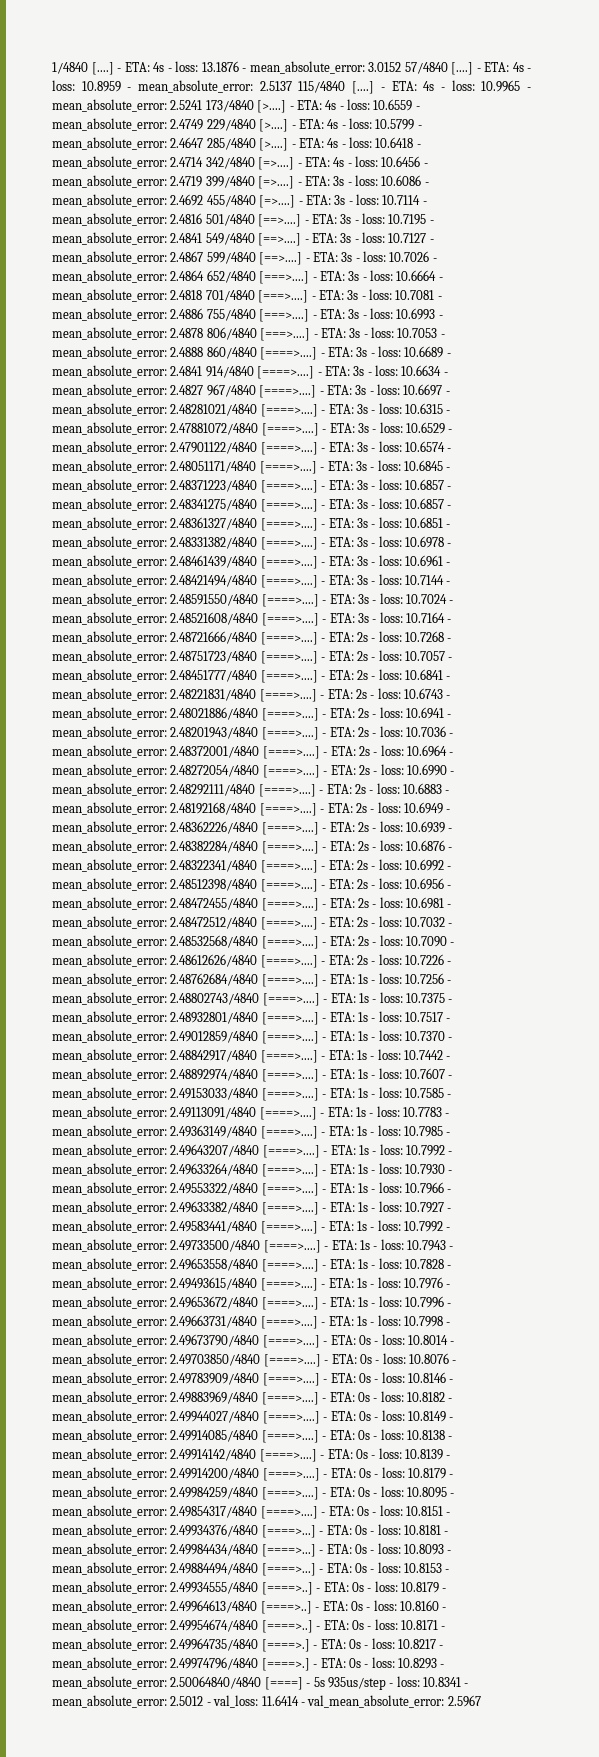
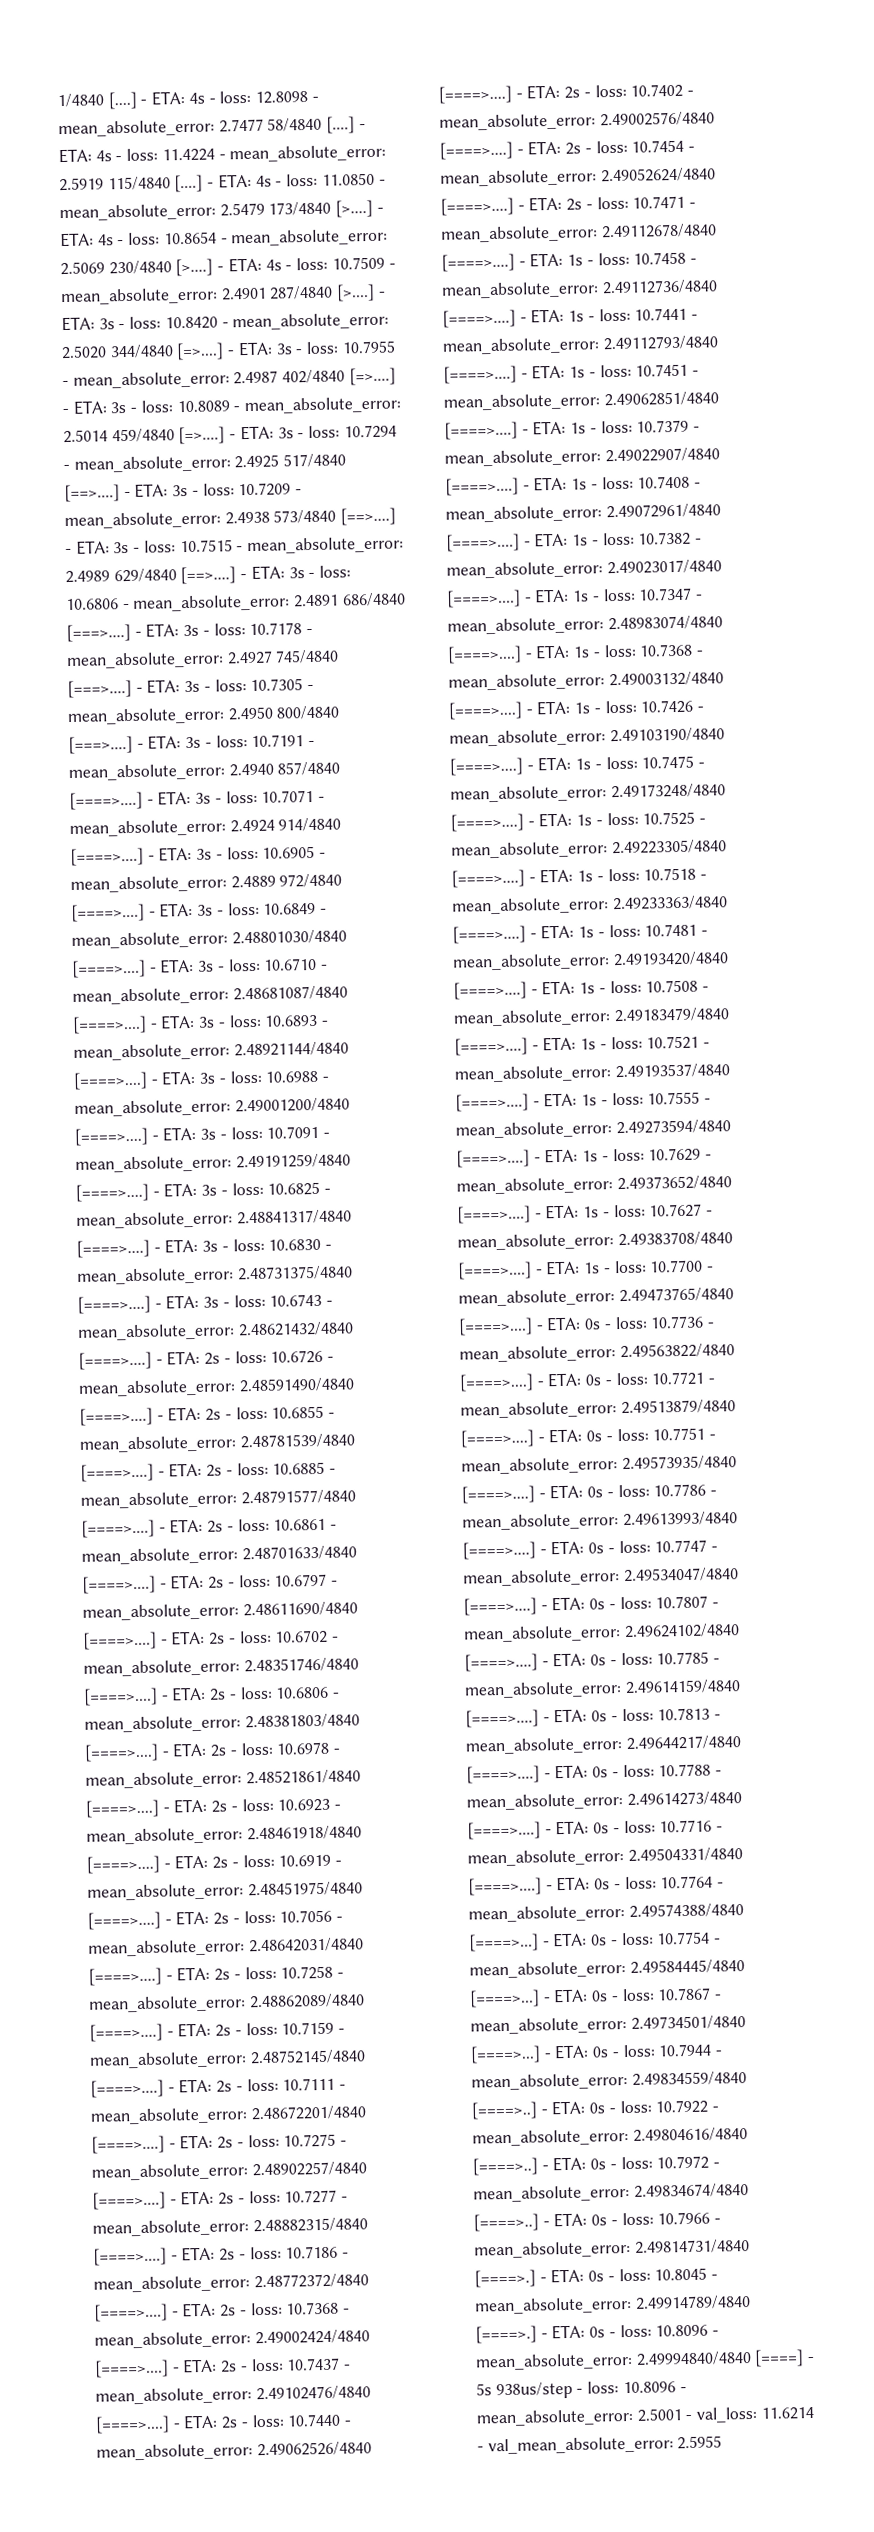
- - ETA: 4s - loss: 13.1876 - mean_absolute_error: 3.0152 57/4840 [....] - ETA: 4s - loss: 10.8959 - mean_absolute_error: 2.5137 115/4840 [....]
+ - ETA: 4s - loss: 12.8098 - mean_absolute_error: 2.7477 58/4840 [....] - ETA: 4s - loss: 11.4224 - mean_absolute_error: 2.5919 115/4840 [....]
- - ETA: 4s - loss: 10.9965 - mean_absolute_error: 2.5241 173/4840 [>....]
+ - ETA: 4s - loss: 11.0850 - mean_absolute_error: 2.5479 173/4840 [>....]
- - ETA: 4s - loss: 10.6559 - mean_absolute_error: 2.4749 229/4840 [>....] - ETA: 4s - loss: 10.5799 - mean_absolute_error: 2.4647 285/4840 [>....] - ETA: 4s - loss: 10.6418 - mean_absolute_error: 2.4714 342/4840 [=>....] - ETA: 4s - loss: 10.6456 - mean_absolute_error: 2.4719 399/4840 [=>....] - ETA: 3s - loss: 10.6086 - mean_absolute_error: 2.4692 455/4840 [=>....] - ETA: 3s - loss: 10.7114 - mean_absolute_error: 2.4816 501/4840 [==>....] - ETA: 3s - loss: 10.7195 - mean_absolute_error: 2.4841 549/4840 [==>....] - ETA: 3s - loss: 10.7127 - mean_absolute_error: 2.4867 599/4840 [==>....] - ETA: 3s - loss: 10.7026 - mean_absolute_error: 2.4864 652/4840 [===>....] - ETA: 3s - loss: 10.6664 - mean_absolute_error: 2.4818 701/4840 [===>....] - ETA: 3s - loss: 10.7081 - mean_absolute_error: 2.4886 755/4840 [===>....] - ETA: 3s - loss: 10.6993 - mean_absolute_error: 2.4878 806/4840 [===>....] - ETA: 3s - loss: 10.7053 - mean_absolute_error: 2.4888 860/4840 [====>....] - ETA: 3s - loss: 10.6689 - mean_absolute_error: 2.4841 914/4840 [====>....]
+ - ETA: 4s - loss: 10.8654 - mean_absolute_error: 2.5069 230/4840 [>....] - ETA: 4s - loss: 10.7509 - mean_absolute_error: 2.4901 287/4840 [>....] - ETA: 3s - loss: 10.8420 - mean_absolute_error: 2.5020 344/4840 [=>....] - ETA: 3s - loss: 10.7955 - mean_absolute_error: 2.4987 402/4840 [=>....] - ETA: 3s - loss: 10.8089 - mean_absolute_error: 2.5014 459/4840 [=>....] - ETA: 3s - loss: 10.7294 - mean_absolute_error: 2.4925 517/4840 [==>....] - ETA: 3s - loss: 10.7209 - mean_absolute_error: 2.4938 573/4840 [==>....] - ETA: 3s - loss: 10.7515 - mean_absolute_error: 2.4989 629/4840 [==>....] - ETA: 3s - loss: 10.6806 - mean_absolute_error: 2.4891 686/4840 [===>....] - ETA: 3s - loss: 10.7178 - mean_absolute_error: 2.4927 745/4840 [===>....] - ETA: 3s - loss: 10.7305 - mean_absolute_error: 2.4950 800/4840 [===>....] - ETA: 3s - loss: 10.7191 - mean_absolute_error: 2.4940 857/4840 [====>....] - ETA: 3s - loss: 10.7071 - mean_absolute_error: 2.4924 914/4840 [====>....]
- - ETA: 3s - loss: 10.6634 - mean_absolute_error: 2.4827 967/4840 [====>....] - ETA: 3s - loss: 10.6697 - mean_absolute_error: 2.48281021/4840 [====>....] - ETA: 3s - loss: 10.6315 - mean_absolute_error: 2.47881072/4840 [====>....] - ETA: 3s - loss: 10.6529 - mean_absolute_error: 2.47901122/4840 [====>....] - ETA: 3s - loss: 10.6574 - mean_absolute_error: 2.48051171/4840 [====>....] - ETA: 3s - loss: 10.6845 - mean_absolute_error: 2.48371223/4840 [====>....] - ETA: 3s - loss: 10.6857 - mean_absolute_error: 2.48341275/4840 [====>....] - ETA: 3s - loss: 10.6857 - mean_absolute_error: 2.48361327/4840 [====>....] - ETA: 3s - loss: 10.6851 - mean_absolute_error: 2.48331382/4840 [====>....] - ETA: 3s - loss: 10.6978 - mean_absolute_error: 2.48461439/4840 [====>....] - ETA: 3s - loss: 10.6961 - mean_absolute_error: 2.48421494/4840 [====>....] - ETA: 3s - loss: 10.7144 - mean_absolute_error: 2.48591550/4840 [====>....] - ETA: 3s - loss: 10.7024 - mean_absolute_error: 2.48521608/4840 [====>....] - ETA: 3s - loss: 10.7164 - mean_absolute_error: 2.48721666/4840 [====>....] - ETA: 2s - loss: 10.7268 - mean_absolute_error: 2.48751723/4840 [====>....] - ETA: 2s - loss: 10.7057 - mean_absolute_error: 2.48451777/4840 [====>....] - ETA: 2s - loss: 10.6841 - mean_absolute_error: 2.48221831/4840 [====>....] - ETA: 2s - loss: 10.6743 - mean_absolute_error: 2.48021886/4840 [====>....] - ETA: 2s - loss: 10.6941 - mean_absolute_error: 2.48201943/4840 [====>....] - ETA: 2s - loss: 10.7036 - mean_absolute_error: 2.48372001/4840 [====>....] - ETA: 2s - loss: 10.6964 - mean_absolute_error: 2.48272054/4840 [====>....] - ETA: 2s - loss: 10.6990 - mean_absolute_error: 2.48292111/4840 [====>....] - ETA: 2s - loss: 10.6883 - mean_absolute_error: 2.48192168/4840 [====>....] - ETA: 2s - loss: 10.6949 - mean_absolute_error: 2.48362226/4840 [====>....] - ETA: 2s - loss: 10.6939 - mean_absolute_error: 2.48382284/4840 [====>....] - ETA: 2s - loss: 10.6876 - mean_absolute_error: 2.48322341/4840 [====>....] - ETA: 2s - loss: 10.6992 - mean_absolute_error: 2.48512398/4840 [====>....] - ETA: 2s - loss: 10.6956 - mean_absolute_error: 2.48472455/4840 [====>....] - ETA: 2s - loss: 10.6981 - mean_absolute_error: 2.48472512/4840 [====>....] - ETA: 2s - loss: 10.7032 - mean_absolute_error: 2.48532568/4840 [====>....] - ETA: 2s - loss: 10.7090 - mean_absolute_error: 2.48612626/4840 [====>....] - ETA: 2s - loss: 10.7226 - mean_absolute_error: 2.48762684/4840 [====>....] - ETA: 1s - loss: 10.7256 - mean_absolute_error: 2.48802743/4840 [====>....] - ETA: 1s - loss: 10.7375 - mean_absolute_error: 2.48932801/4840 [====>....] - ETA: 1s - loss: 10.7517 - mean_absolute_error: 2.49012859/4840 [====>....] - ETA: 1s - loss: 10.7370 - mean_absolute_error: 2.48842917/4840 [====>....] - ETA: 1s - loss: 10.7442 - mean_absolute_error: 2.48892974/4840 [====>....] - ETA: 1s - loss: 10.7607 - mean_absolute_error: 2.49153033/4840 [====>....] - ETA: 1s - loss: 10.7585 - mean_absolute_error: 2.49113091/4840 [====>....] - ETA: 1s - loss: 10.7783 - mean_absolute_error: 2.49363149/4840 [====>....] - ETA: 1s - loss: 10.7985 - mean_absolute_error: 2.49643207/4840 [====>....] - ETA: 1s - loss: 10.7992 - mean_absolute_error: 2.49633264/4840 [====>....] - ETA: 1s - loss: 10.7930 - mean_absolute_error: 2.49553322/4840 [====>....] - ETA: 1s - loss: 10.7966 - mean_absolute_error: 2.49633382/4840 [====>....] - ETA: 1s - loss: 10.7927 - mean_absolute_error: 2.49583441/4840 [====>....] - ETA: 1s - loss: 10.7992 - mean_absolute_error: 2.49733500/4840 [====>....] - ETA: 1s - loss: 10.7943 - mean_absolute_error: 2.49653558/4840 [====>....] - ETA: 1s - loss: 10.7828 - mean_absolute_error: 2.49493615/4840 [====>....] - ETA: 1s - loss: 10.7976 - mean_absolute_error: 2.49653672/4840 [====>....] - ETA: 1s - loss: 10.7996 - mean_absolute_error: 2.49663731/4840 [====>....] - ETA: 1s - loss: 10.7998 - mean_absolute_error: 2.49673790/4840 [====>....] - ETA: 0s - loss: 10.8014 - mean_absolute_error: 2.49703850/4840 [====>....] - ETA: 0s - loss: 10.8076 - mean_absolute_error: 2.49783909/4840 [====>....] - ETA: 0s - loss: 10.8146 - mean_absolute_error: 2.49883969/4840 [====>....] - ETA: 0s - loss: 10.8182 - mean_absolute_error: 2.49944027/4840 [====>....] - ETA: 0s - loss: 10.8149 - mean_absolute_error: 2.49914085/4840 [====>....] - ETA: 0s - loss: 10.8138 - mean_absolute_error: 2.49914142/4840 [====>....] - ETA: 0s - loss: 10.8139 - mean_absolute_error: 2.49914200/4840 [====>....] - ETA: 0s - loss: 10.8179 - mean_absolute_error: 2.49984259/4840 [====>....] - ETA: 0s - loss: 10.8095 - mean_absolute_error: 2.49854317/4840 [====>....] - ETA: 0s - loss: 10.8151 - mean_absolute_error: 2.49934376/4840 [====>...] - ETA: 0s - loss: 10.8181 - mean_absolute_error: 2.49984434/4840 [====>...] - ETA: 0s - loss: 10.8093 - mean_absolute_error: 2.49884494/4840 [====>...] - ETA: 0s - loss: 10.8153 - mean_absolute_error: 2.49934555/4840 [====>..] - ETA: 0s - loss: 10.8179 - mean_absolute_error: 2.49964613/4840 [====>..] - ETA: 0s - loss: 10.8160 - mean_absolute_error: 2.49954674/4840 [====>..] - ETA: 0s - loss: 10.8171 - mean_absolute_error: 2.49964735/4840 [====>.] - ETA: 0s - loss: 10.8217 - mean_absolute_error: 2.49974796/4840 [====>.] - ETA: 0s - loss: 10.8293 - mean_absolute_error: 2.50064840/4840 [====] - 5s 935us/step - loss: 10.8341 - mean_absolute_error: 2.5012 - val_loss: 11.6414 - val_mean_absolute_error: 2.5967
+ - ETA: 3s - loss: 10.6905 - mean_absolute_error: 2.4889 972/4840 [====>....] - ETA: 3s - loss: 10.6849 - mean_absolute_error: 2.48801030/4840 [====>....] - ETA: 3s - loss: 10.6710 - mean_absolute_error: 2.48681087/4840 [====>....] - ETA: 3s - loss: 10.6893 - mean_absolute_error: 2.48921144/4840 [====>....] - ETA: 3s - loss: 10.6988 - mean_absolute_error: 2.49001200/4840 [====>....] - ETA: 3s - loss: 10.7091 - mean_absolute_error: 2.49191259/4840 [====>....] - ETA: 3s - loss: 10.6825 - mean_absolute_error: 2.48841317/4840 [====>....] - ETA: 3s - loss: 10.6830 - mean_absolute_error: 2.48731375/4840 [====>....] - ETA: 3s - loss: 10.6743 - mean_absolute_error: 2.48621432/4840 [====>....] - ETA: 2s - loss: 10.6726 - mean_absolute_error: 2.48591490/4840 [====>....] - ETA: 2s - loss: 10.6855 - mean_absolute_error: 2.48781539/4840 [====>....] - ETA: 2s - loss: 10.6885 - mean_absolute_error: 2.48791577/4840 [====>....] - ETA: 2s - loss: 10.6861 - mean_absolute_error: 2.48701633/4840 [====>....] - ETA: 2s - loss: 10.6797 - mean_absolute_error: 2.48611690/4840 [====>....] - ETA: 2s - loss: 10.6702 - mean_absolute_error: 2.48351746/4840 [====>....] - ETA: 2s - loss: 10.6806 - mean_absolute_error: 2.48381803/4840 [====>....] - ETA: 2s - loss: 10.6978 - mean_absolute_error: 2.48521861/4840 [====>....] - ETA: 2s - loss: 10.6923 - mean_absolute_error: 2.48461918/4840 [====>....] - ETA: 2s - loss: 10.6919 - mean_absolute_error: 2.48451975/4840 [====>....] - ETA: 2s - loss: 10.7056 - mean_absolute_error: 2.48642031/4840 [====>....] - ETA: 2s - loss: 10.7258 - mean_absolute_error: 2.48862089/4840 [====>....] - ETA: 2s - loss: 10.7159 - mean_absolute_error: 2.48752145/4840 [====>....] - ETA: 2s - loss: 10.7111 - mean_absolute_error: 2.48672201/4840 [====>....] - ETA: 2s - loss: 10.7275 - mean_absolute_error: 2.48902257/4840 [====>....] - ETA: 2s - loss: 10.7277 - mean_absolute_error: 2.48882315/4840 [====>....] - ETA: 2s - loss: 10.7186 - mean_absolute_error: 2.48772372/4840 [====>....] - ETA: 2s - loss: 10.7368 - mean_absolute_error: 2.49002424/4840 [====>....] - ETA: 2s - loss: 10.7437 - mean_absolute_error: 2.49102476/4840 [====>....] - ETA: 2s - loss: 10.7440 - mean_absolute_error: 2.49062526/4840 [====>....] - ETA: 2s - loss: 10.7402 - mean_absolute_error: 2.49002576/4840 [====>....] - ETA: 2s - loss: 10.7454 - mean_absolute_error: 2.49052624/4840 [====>....] - ETA: 2s - loss: 10.7471 - mean_absolute_error: 2.49112678/4840 [====>....] - ETA: 1s - loss: 10.7458 - mean_absolute_error: 2.49112736/4840 [====>....] - ETA: 1s - loss: 10.7441 - mean_absolute_error: 2.49112793/4840 [====>....] - ETA: 1s - loss: 10.7451 - mean_absolute_error: 2.49062851/4840 [====>....] - ETA: 1s - loss: 10.7379 - mean_absolute_error: 2.49022907/4840 [====>....] - ETA: 1s - loss: 10.7408 - mean_absolute_error: 2.49072961/4840 [====>....] - ETA: 1s - loss: 10.7382 - mean_absolute_error: 2.49023017/4840 [====>....] - ETA: 1s - loss: 10.7347 - mean_absolute_error: 2.48983074/4840 [====>....] - ETA: 1s - loss: 10.7368 - mean_absolute_error: 2.49003132/4840 [====>....] - ETA: 1s - loss: 10.7426 - mean_absolute_error: 2.49103190/4840 [====>....] - ETA: 1s - loss: 10.7475 - mean_absolute_error: 2.49173248/4840 [====>....] - ETA: 1s - loss: 10.7525 - mean_absolute_error: 2.49223305/4840 [====>....] - ETA: 1s - loss: 10.7518 - mean_absolute_error: 2.49233363/4840 [====>....] - ETA: 1s - loss: 10.7481 - mean_absolute_error: 2.49193420/4840 [====>....] - ETA: 1s - loss: 10.7508 - mean_absolute_error: 2.49183479/4840 [====>....] - ETA: 1s - loss: 10.7521 - mean_absolute_error: 2.49193537/4840 [====>....] - ETA: 1s - loss: 10.7555 - mean_absolute_error: 2.49273594/4840 [====>....] - ETA: 1s - loss: 10.7629 - mean_absolute_error: 2.49373652/4840 [====>....] - ETA: 1s - loss: 10.7627 - mean_absolute_error: 2.49383708/4840 [====>....] - ETA: 1s - loss: 10.7700 - mean_absolute_error: 2.49473765/4840 [====>....] - ETA: 0s - loss: 10.7736 - mean_absolute_error: 2.49563822/4840 [====>....] - ETA: 0s - loss: 10.7721 - mean_absolute_error: 2.49513879/4840 [====>....] - ETA: 0s - loss: 10.7751 - mean_absolute_error: 2.49573935/4840 [====>....] - ETA: 0s - loss: 10.7786 - mean_absolute_error: 2.49613993/4840 [====>....] - ETA: 0s - loss: 10.7747 - mean_absolute_error: 2.49534047/4840 [====>....] - ETA: 0s - loss: 10.7807 - mean_absolute_error: 2.49624102/4840 [====>....] - ETA: 0s - loss: 10.7785 - mean_absolute_error: 2.49614159/4840 [====>....] - ETA: 0s - loss: 10.7813 - mean_absolute_error: 2.49644217/4840 [====>....] - ETA: 0s - loss: 10.7788 - mean_absolute_error: 2.49614273/4840 [====>....] - ETA: 0s - loss: 10.7716 - mean_absolute_error: 2.49504331/4840 [====>....] - ETA: 0s - loss: 10.7764 - mean_absolute_error: 2.49574388/4840 [====>...] - ETA: 0s - loss: 10.7754 - mean_absolute_error: 2.49584445/4840 [====>...] - ETA: 0s - loss: 10.7867 - mean_absolute_error: 2.49734501/4840 [====>...] - ETA: 0s - loss: 10.7944 - mean_absolute_error: 2.49834559/4840 [====>..] - ETA: 0s - loss: 10.7922 - mean_absolute_error: 2.49804616/4840 [====>..] - ETA: 0s - loss: 10.7972 - mean_absolute_error: 2.49834674/4840 [====>..] - ETA: 0s - loss: 10.7966 - mean_absolute_error: 2.49814731/4840 [====>.] - ETA: 0s - loss: 10.8045 - mean_absolute_error: 2.49914789/4840 [====>.] - ETA: 0s - loss: 10.8096 - mean_absolute_error: 2.49994840/4840 [====] - 5s 938us/step - loss: 10.8096 - mean_absolute_error: 2.5001 - val_loss: 11.6214 - val_mean_absolute_error: 2.5955

